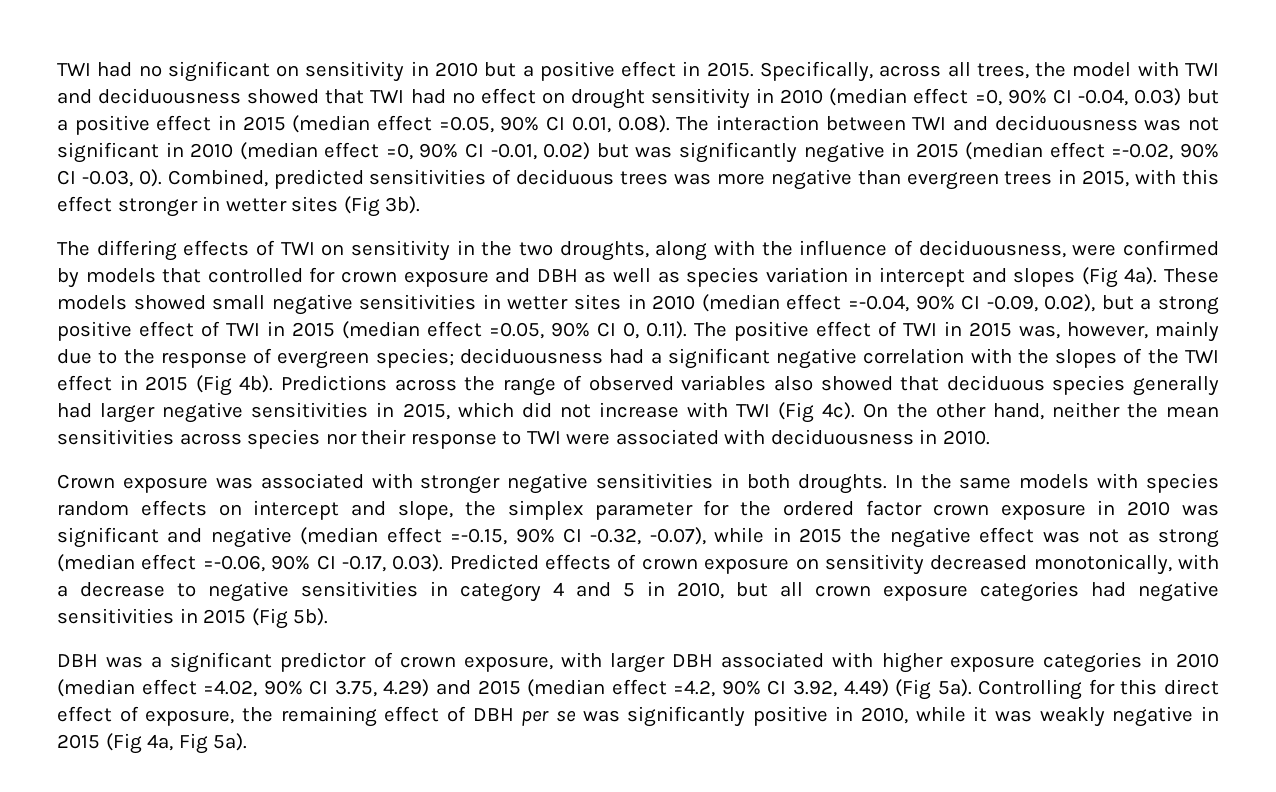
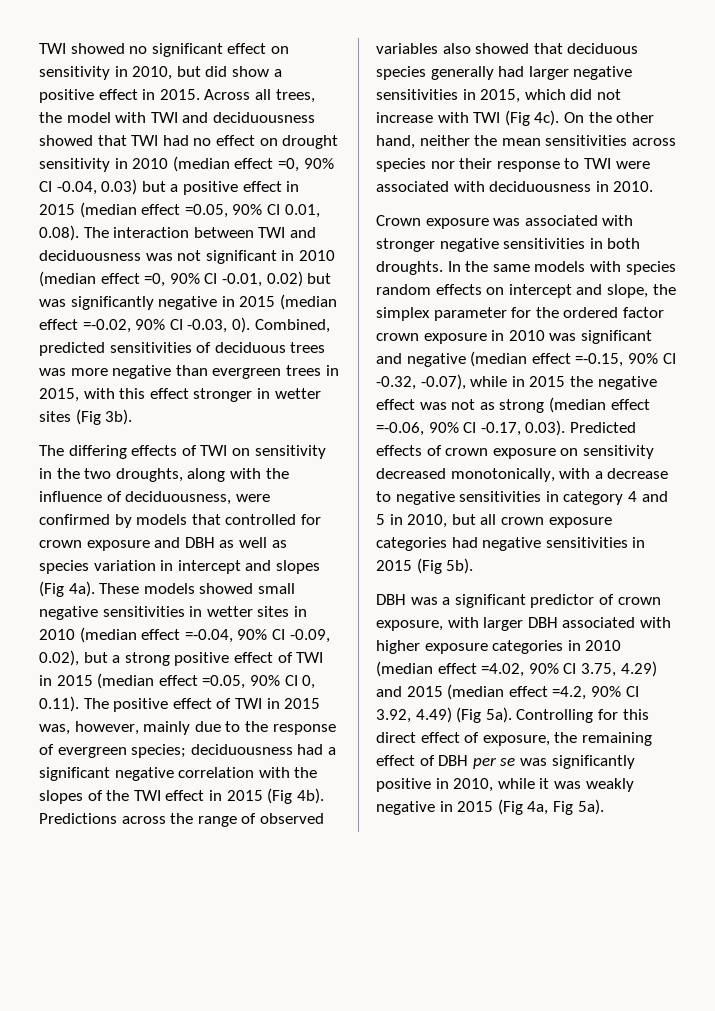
- TWI had no significant on sensitivity in 2010 but a positive effect in 2015.
+ TWI showed no significant effect on sensitivity in 2010, but did show a positive effect in 2015.
- Specifically, across all trees, the model with TWI and deciduousness showed that TWI had no effect on drought sensitivity in 2010 (median effect =0, 90% CI -0.04, 0.03) but a positive effect in 2015 (median effect =0.05, 90% CI 0.01, 0.08). The interaction between TWI and deciduousness was not significant in 2010 (median effect =0, 90% CI -0.01, 0.02) but was significantly negative in 2015 (median effect =-0.02, 90% CI -0.03, 0).
+ Across all trees, the model with TWI and deciduousness showed that TWI had no effect on drought sensitivity in 2010 (median effect =0, 90% CI -0.04, 0.03) but a positive effect in 2015 (median effect =0.05, 90% CI 0.01, 0.08). The interaction between TWI and deciduousness was not significant in 2010 (median effect =0, 90% CI -0.01, 0.02) but was significantly negative in 2015 (median effect =-0.02, 90% CI -0.03, 0).

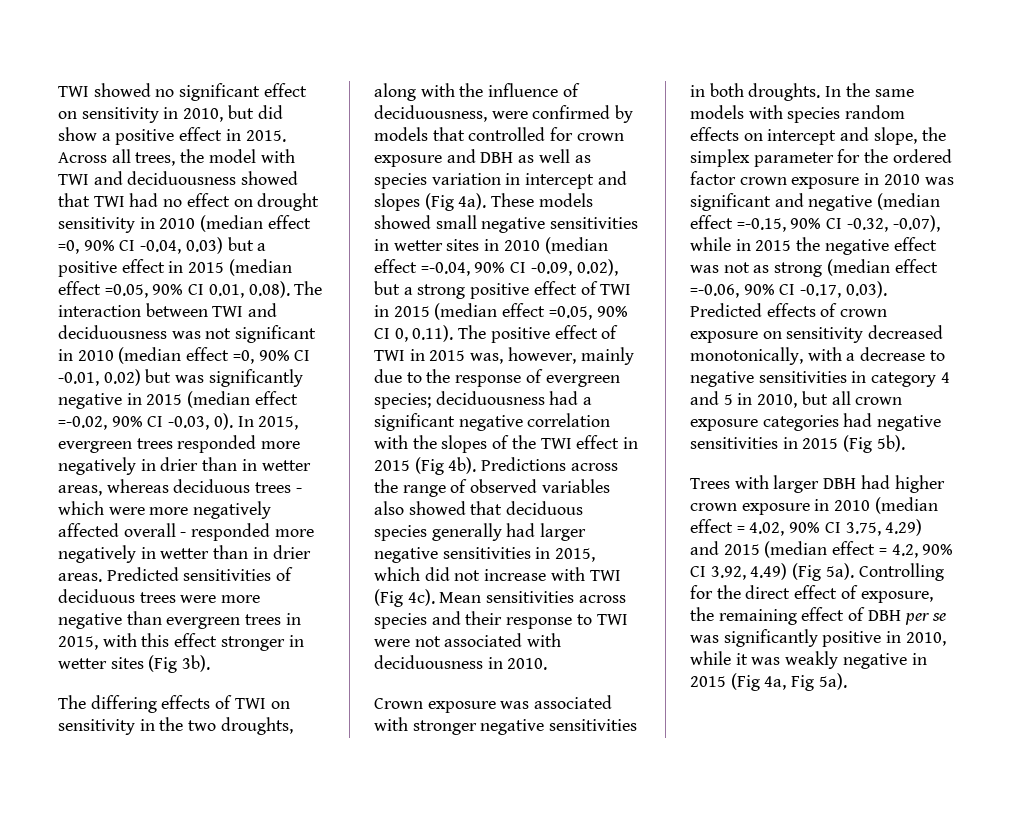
- Combined, predicted sensitivities of deciduous trees was more negative than evergreen trees in 2015, with this effect stronger in wetter sites (Fig 3b).
+ In 2015, evergreen trees responded more negatively in drier than in wetter areas, whereas deciduous trees - which were more negatively affected overall - responded more negatively in wetter than in drier areas. Predicted sensitivities of deciduous trees were more negative than evergreen trees in 2015, with this effect stronger in wetter sites (Fig 3b).
- On the other hand, neither the mean sensitivities across species nor their response to TWI were associated with deciduousness in 2010.
+ Mean sensitivities across species and their response to TWI were not associated with deciduousness in 2010.
- DBH was a significant predictor of crown exposure, with larger DBH associated with higher exposure categories in 2010 (median effect =4.02, 90% CI 3.75, 4.29) and 2015 (median effect =4.2, 90% CI 3.92, 4.49) (Fig 5a).
+ Trees with larger DBH had higher crown exposure in 2010 (median effect = 4.02, 90% CI 3.75, 4.29) and 2015 (median effect = 4.2, 90% CI 3.92, 4.49) (Fig 5a).
- Controlling for this direct effect of exposure, the remaining effect of DBH per se was significantly positive in 2010, while it was weakly negative in 2015 (Fig 4a, Fig 5a).
+ Controlling for the direct effect of exposure, the remaining effect of DBH per se was significantly positive in 2010, while it was weakly negative in 2015 (Fig 4a, Fig 5a).

